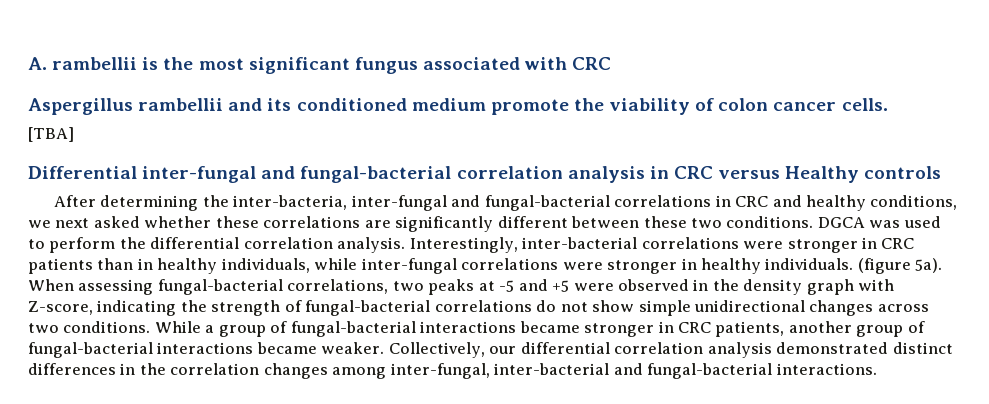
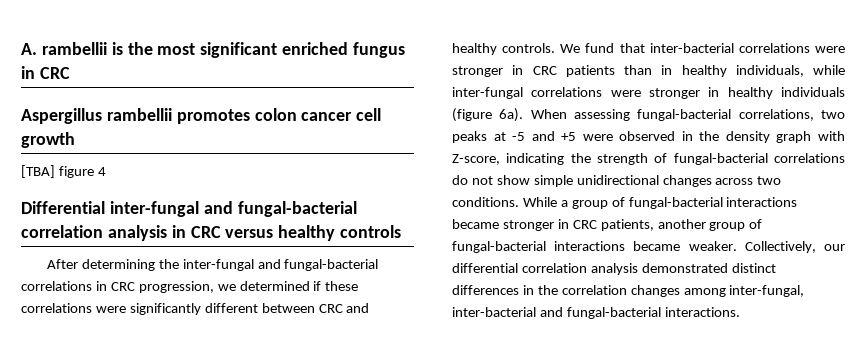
- A. rambellii is the most significant fungus associated with CRC
+ A. rambellii is the most significant enriched fungus in CRC
- Aspergillus rambellii and its conditioned medium promote the viability of colon cancer cells.
+ Aspergillus rambellii promotes colon cancer cell growth
- [TBA]
+ [TBA] figure 4
- Differential inter-fungal and fungal-bacterial correlation analysis in CRC versus Healthy controls
+ Differential inter-fungal and fungal-bacterial correlation analysis in CRC versus healthy controls
- After determining the inter-bacteria, inter-fungal and fungal-bacterial correlations in CRC and healthy conditions, we next asked whether these correlations are significantly different between these two conditions. DGCA was used to perform the differential correlation analysis. Interestingly, inter-bacterial correlations were stronger in CRC patients than in healthy individuals, while inter-fungal correlations were stronger in healthy individuals. (figure 5a).
+ After determining the inter-fungal and fungal-bacterial correlations in CRC progression, we determined if these correlations were significantly different between CRC and healthy controls. We fund that inter-bacterial correlations were stronger in CRC patients than in healthy individuals, while inter-fungal correlations were stronger in healthy individuals (figure 6a).

